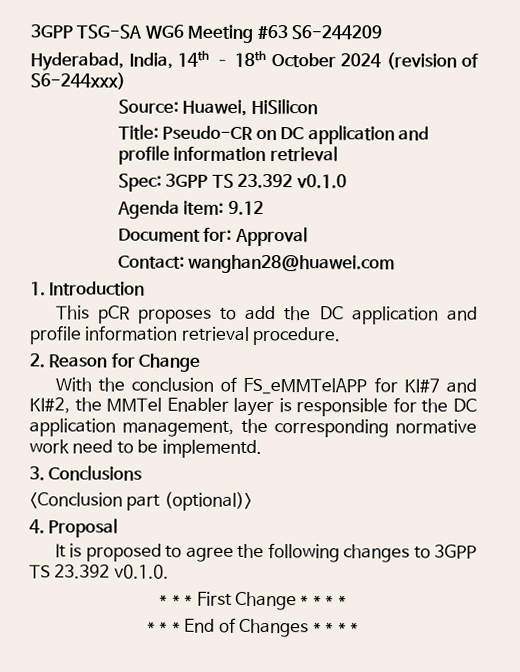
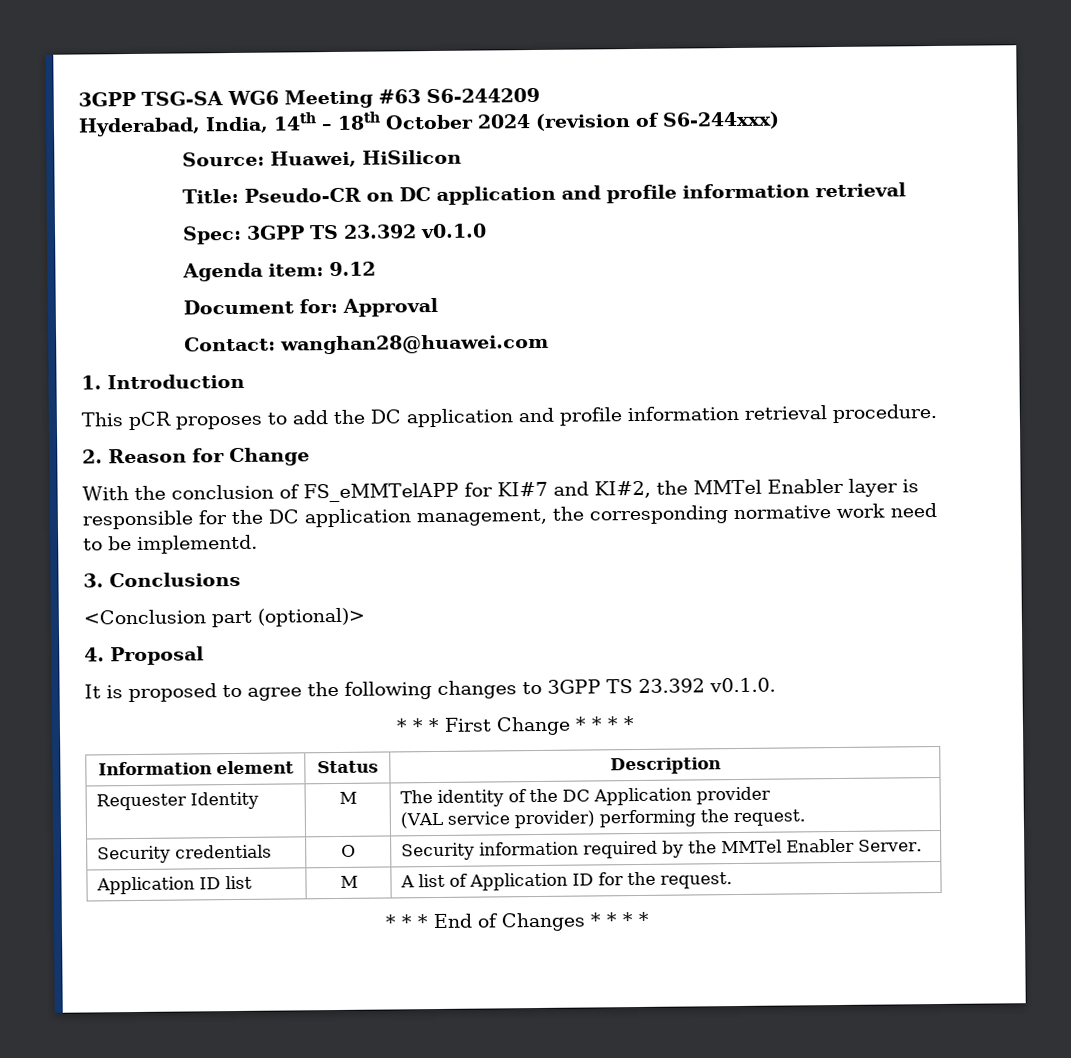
+ Information element | Status | Description
+ Requester Identity | M | The identity of the DC Application provider
+ (VAL service provider) performing the request.
+ Security credentials | O | Security information required by the MMTel Enabler Server.
+ Application ID list | M | A list of Application ID for the request.

